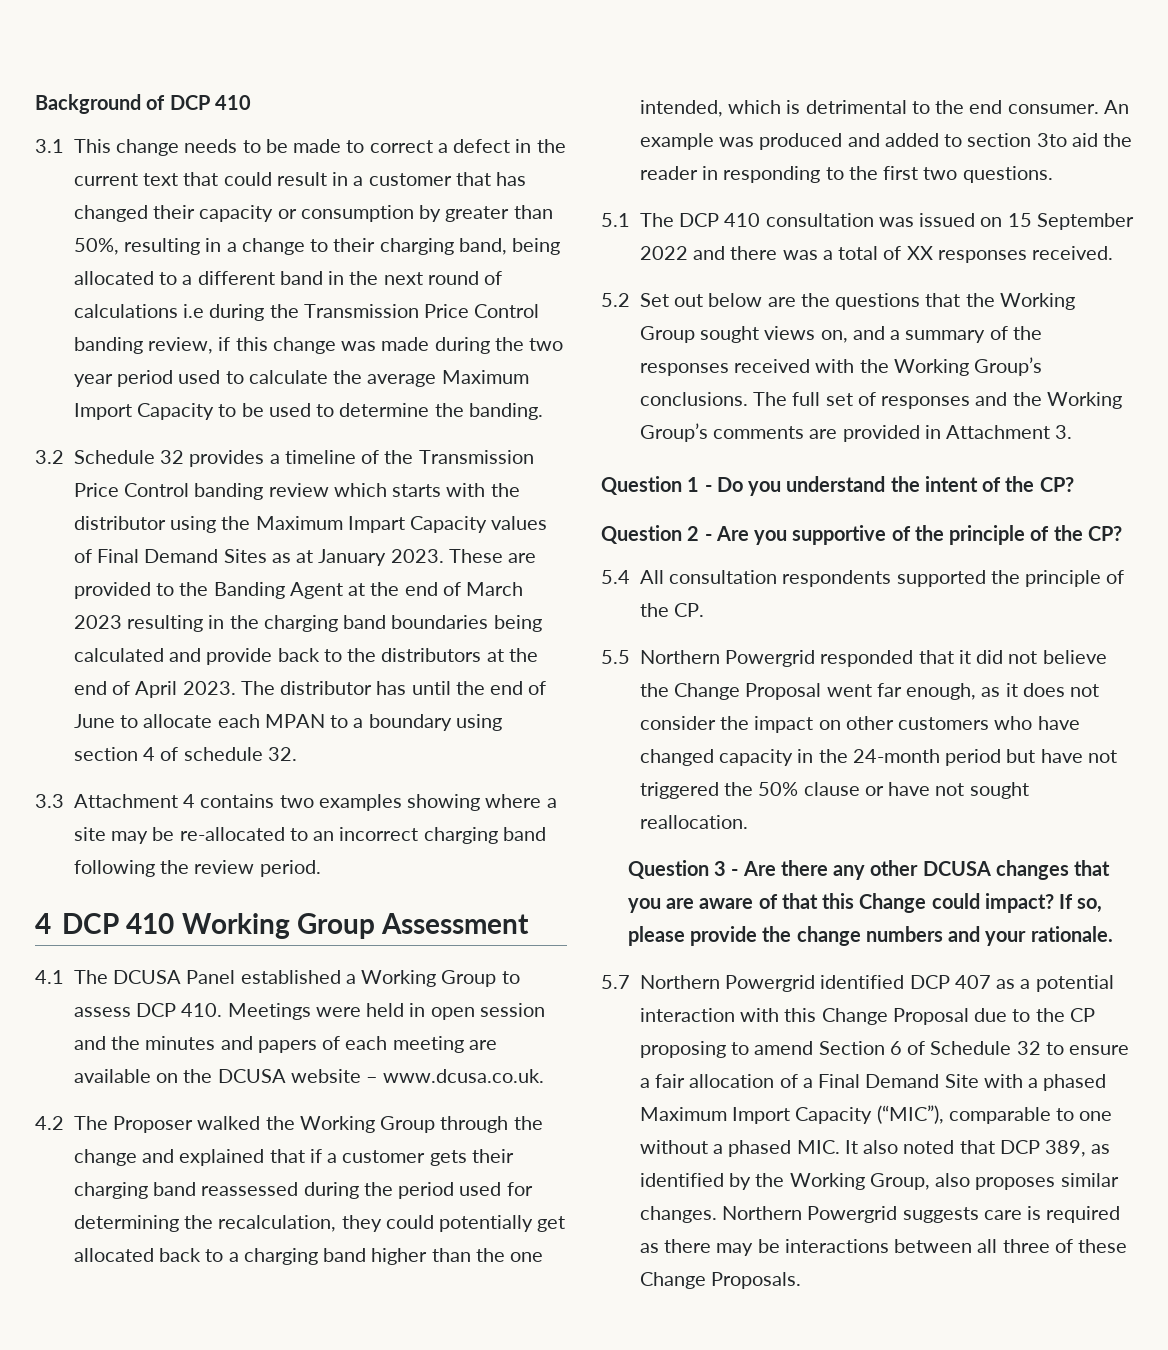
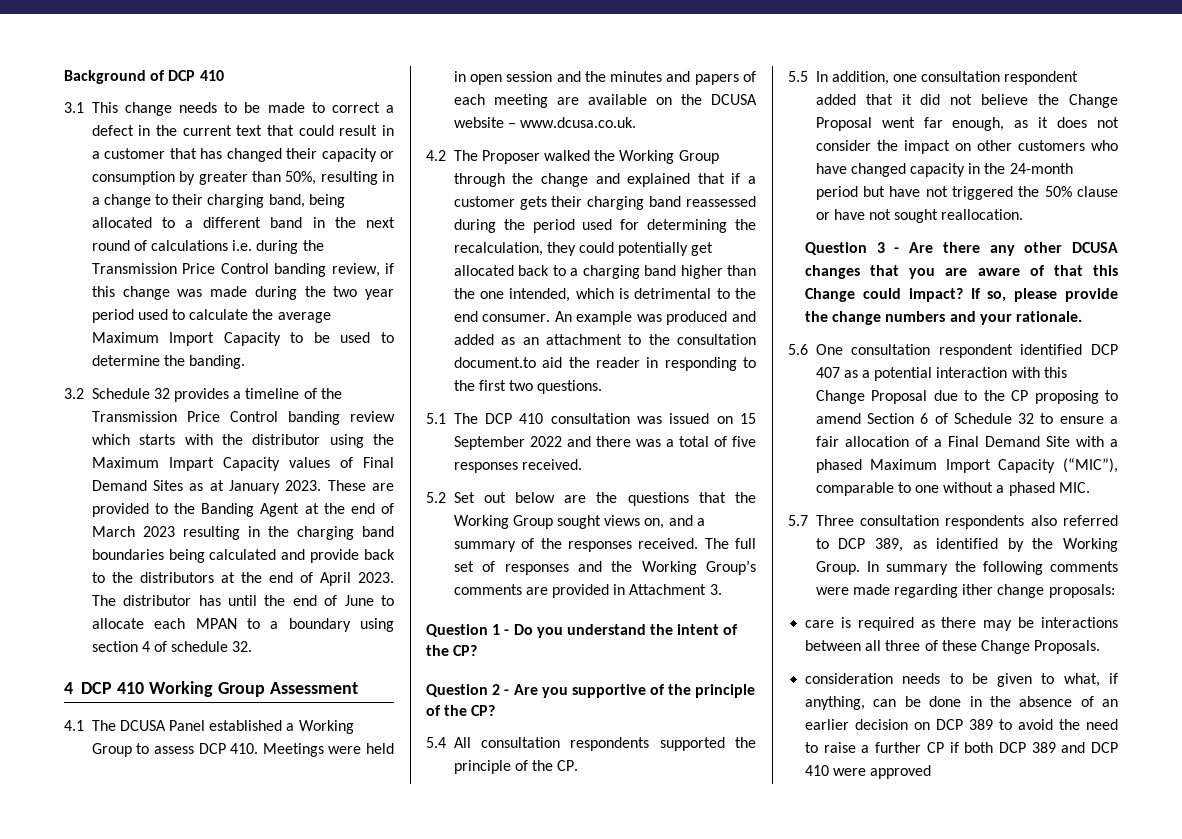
- 3.1 This change needs to be made to correct a defect in the current text that could result in a customer that has changed their capacity or consumption by greater than 50%, resulting in a change to their charging band, being allocated to a different band in the next round of calculations i.e during the Transmission Price Control banding review, if this change was made during the two year period used to calculate the average Maximum Import Capacity to be used to determine the banding.
+ 3.1 This change needs to be made to correct a defect in the current text that could result in a customer that has changed their capacity or consumption by greater than 50%, resulting in a change to their charging band, being allocated to a different band in the next round of calculations i.e. during the Transmission Price Control banding review, if this change was made during the two year period used to calculate the average Maximum Import Capacity to be used to determine the banding.
- 3.3 Attachment 4 contains two examples showing where a site may be re-allocated to an incorrect charging band following the review period.
- An example was produced and added to section 3to aid the reader in responding to the first two questions.
+ An example was produced and added as an attachment to the consultation document.to aid the reader in responding to the first two questions.
- 5.1 The DCP 410 consultation was issued on 15 September 2022 and there was a total of XX responses received.
+ 5.1 The DCP 410 consultation was issued on 15 September 2022 and there was a total of five responses received.
- 5.2 Set out below are the questions that the Working Group sought views on, and a summary of the responses received with the Working Group’s conclusions.
+ 5.2 Set out below are the questions that the Working Group sought views on, and a summary of the responses received.
- 5.5 Northern Powergrid responded that it did not believe the Change Proposal went far enough, as it does not consider the impact on other customers who have changed capacity in the 24-month period but have not triggered the 50% clause or have not sought reallocation.
+ 5.5 In addition, one consultation respondent added that it did not believe the Change Proposal went far enough, as it does not consider the impact on other customers who have changed capacity in the 24-month period but have not triggered the 50% clause or have not sought reallocation.
- 5.7 Northern Powergrid identified DCP 407 as a potential interaction with this Change Proposal due to the CP proposing to amend Section 6 of Schedule 32 to ensure a fair allocation of a Final Demand Site with a phased Maximum Import Capacity (“MIC”), comparable to one without a phased MIC. It also noted that DCP 389, as identified by the Working Group, also proposes similar changes. Northern Powergrid suggests care is required as there may be interactions between all three of these Change Proposals.
+ 5.6 One consultation respondent identified DCP 407 as a potential interaction with this Change Proposal due to the CP proposing to amend Section 6 of Schedule 32 to ensure a fair allocation of a Final Demand Site with a phased Maximum Import Capacity (“MIC”), comparable to one without a phased MIC.
+ 5.7 Three consultation respondents also referred to DCP 389, as identified by the Working Group. In summary the following comments were made regarding ither change proposals:
+ care is required as there may be interactions between all three of these Change Proposals.
+ consideration needs to be given to what, if anything, can be done in the absence of an earlier decision on DCP 389 to avoid the need to raise a further CP if both DCP 389 and DCP 410 were approved

